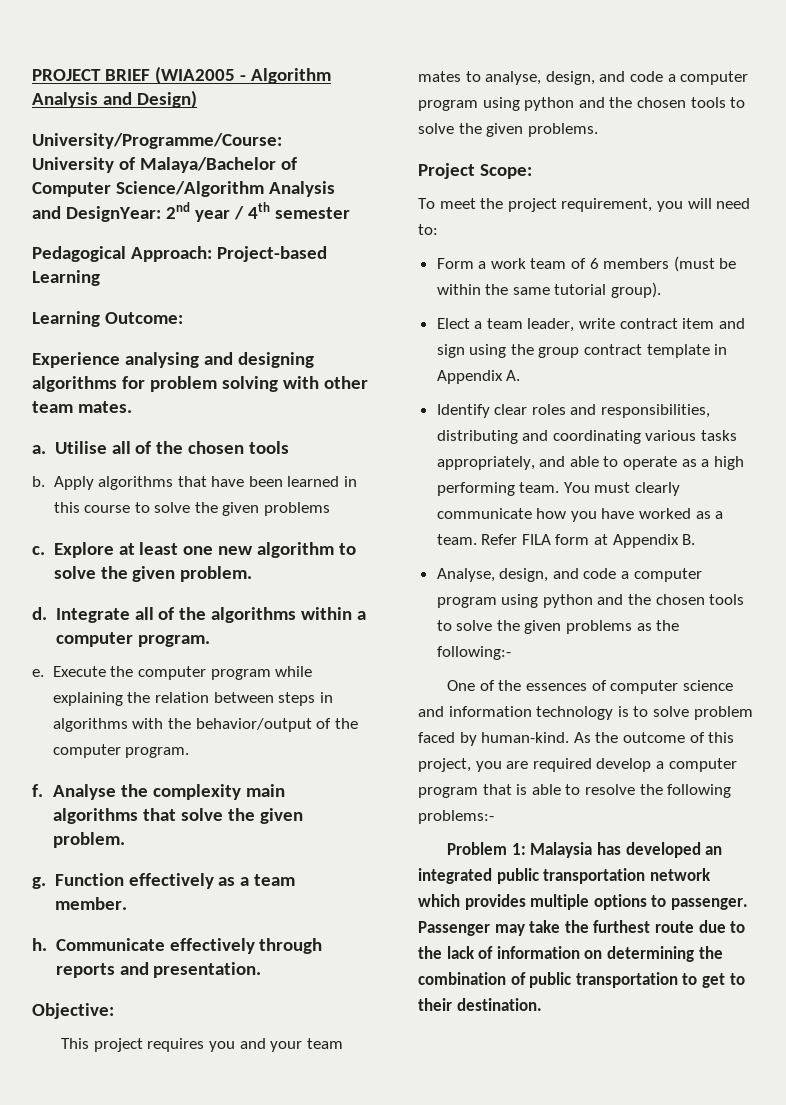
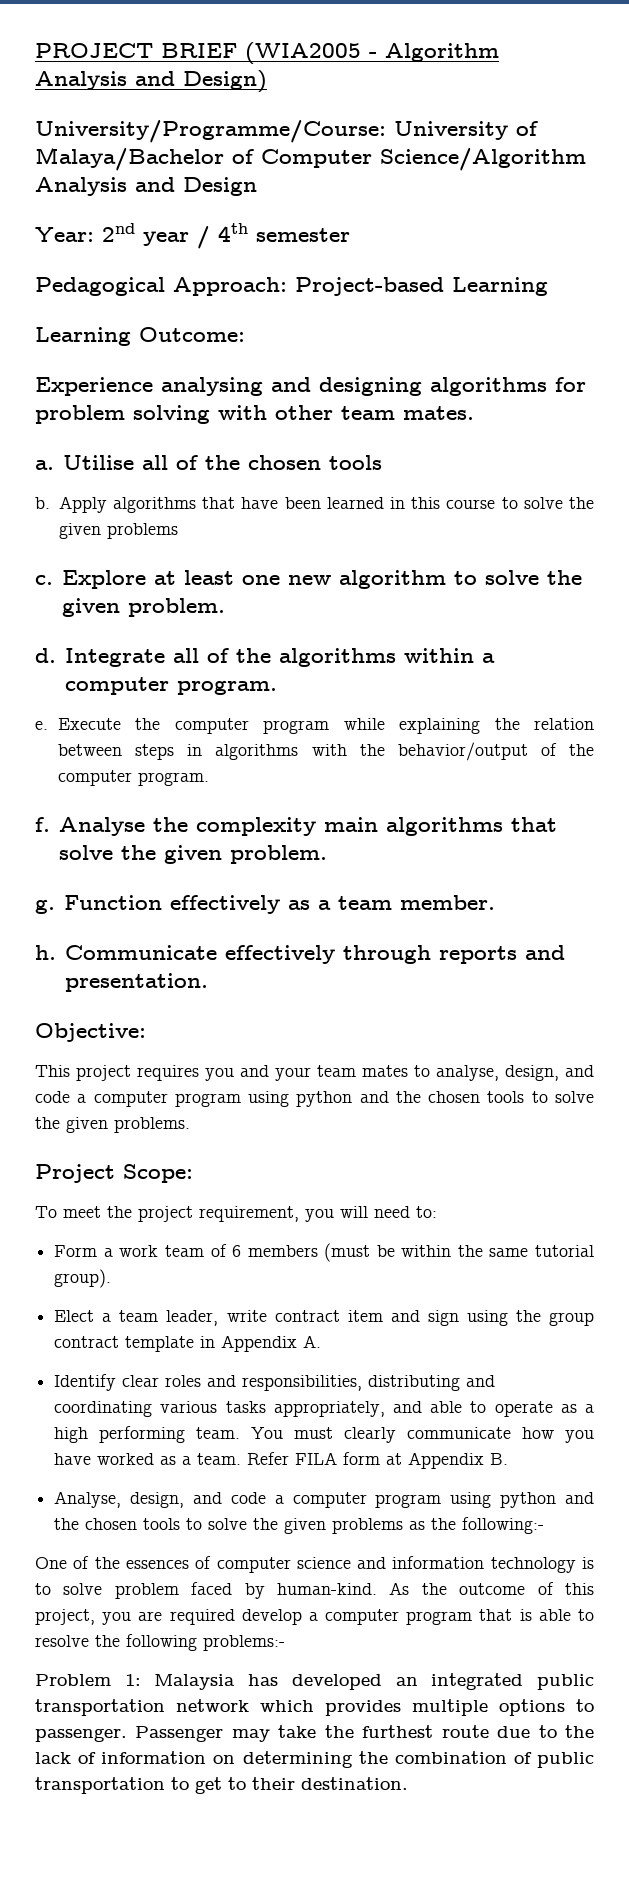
- University/Programme/Course: University of Malaya/Bachelor of Computer Science/Algorithm Analysis and DesignYear: 2nd year / 4th semester
+ University/Programme/Course: University of Malaya/Bachelor of Computer Science/Algorithm Analysis and Design
+ Year: 2nd year / 4th semester

